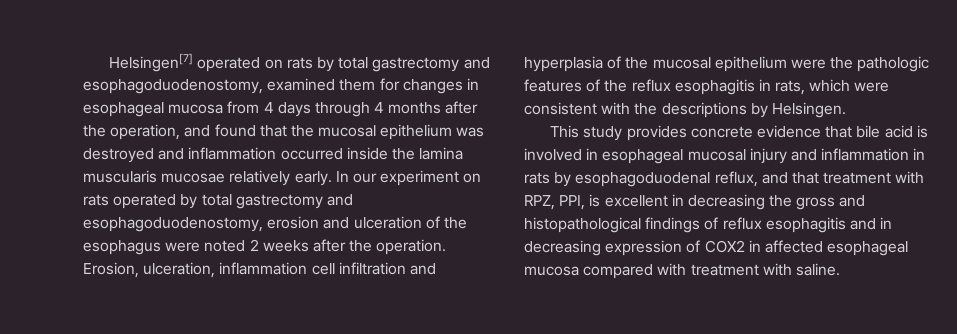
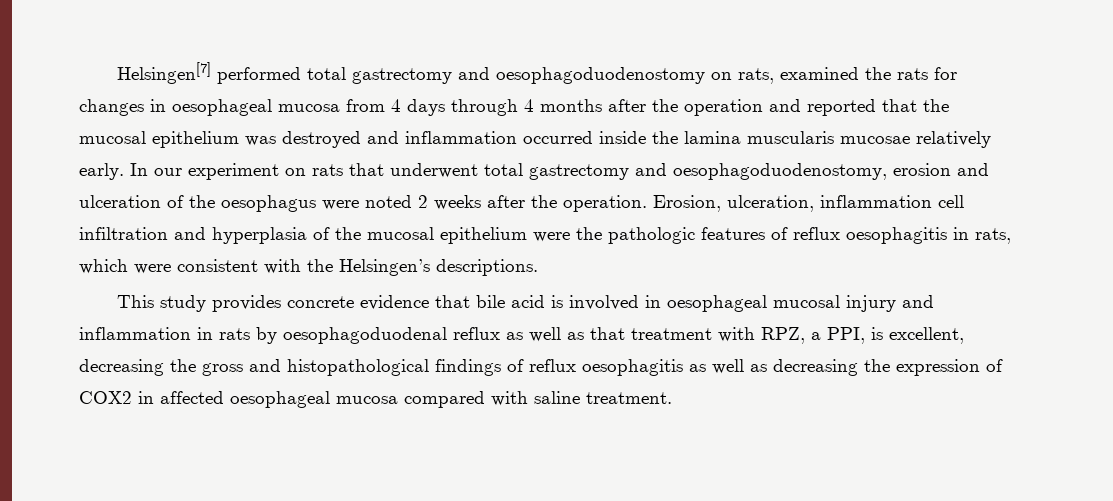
- Helsingen[7] operated on rats by total gastrectomy and esophagoduodenostomy, examined them for changes in esophageal mucosa from 4 days through 4 months after the operation, and found that the mucosal epithelium was destroyed and inflammation occurred inside the lamina muscularis mucosae relatively early.
+ Helsingen[7] performed total gastrectomy and oesophagoduodenostomy on rats, examined the rats for changes in oesophageal mucosa from 4 days through 4 months after the operation and reported that the mucosal epithelium was destroyed and inflammation occurred inside the lamina muscularis mucosae relatively early.
- In our experiment on rats operated by total gastrectomy and esophagoduodenostomy, erosion and ulceration of the esophagus were noted 2 weeks after the operation.
+ In our experiment on rats that underwent total gastrectomy and oesophagoduodenostomy, erosion and ulceration of the oesophagus were noted 2 weeks after the operation.
- Erosion, ulceration, inflammation cell infiltration and hyperplasia of the mucosal epithelium were the pathologic features of the reflux esophagitis in rats, which were consistent with the descriptions by Helsingen.
+ Erosion, ulceration, inflammation cell infiltration and hyperplasia of the mucosal epithelium were the pathologic features of reflux oesophagitis in rats, which were consistent with the Helsingen’s descriptions.
- This study provides concrete evidence that bile acid is involved in esophageal mucosal injury and inflammation in rats by esophagoduodenal reflux, and that treatment with RPZ, PPI, is excellent in decreasing the gross and histopathological findings of reflux esophagitis and in decreasing expression of COX2 in affected esophageal mucosa compared with treatment with saline.
+ This study provides concrete evidence that bile acid is involved in oesophageal mucosal injury and inflammation in rats by oesophagoduodenal reflux as well as that treatment with RPZ, a PPI, is excellent, decreasing the gross and histopathological findings of reflux oesophagitis as well as decreasing the expression of COX2 in affected oesophageal mucosa compared with saline treatment.

